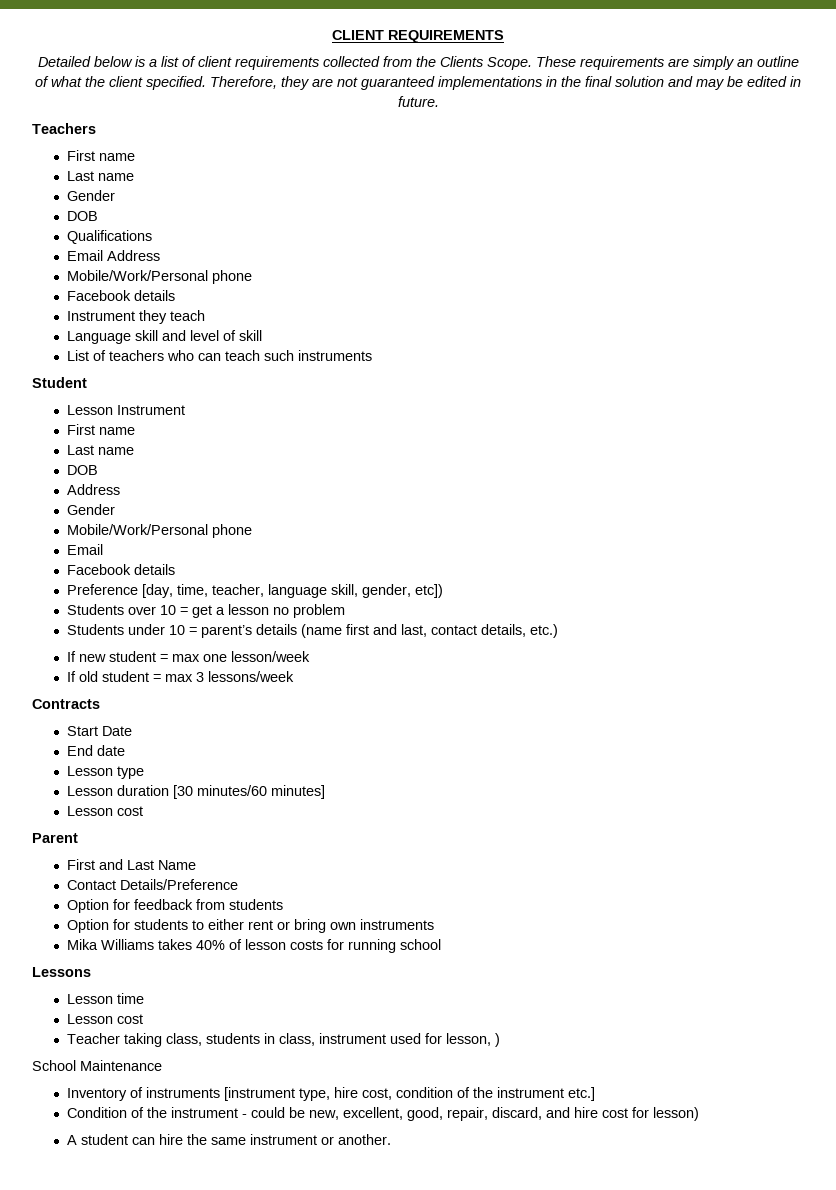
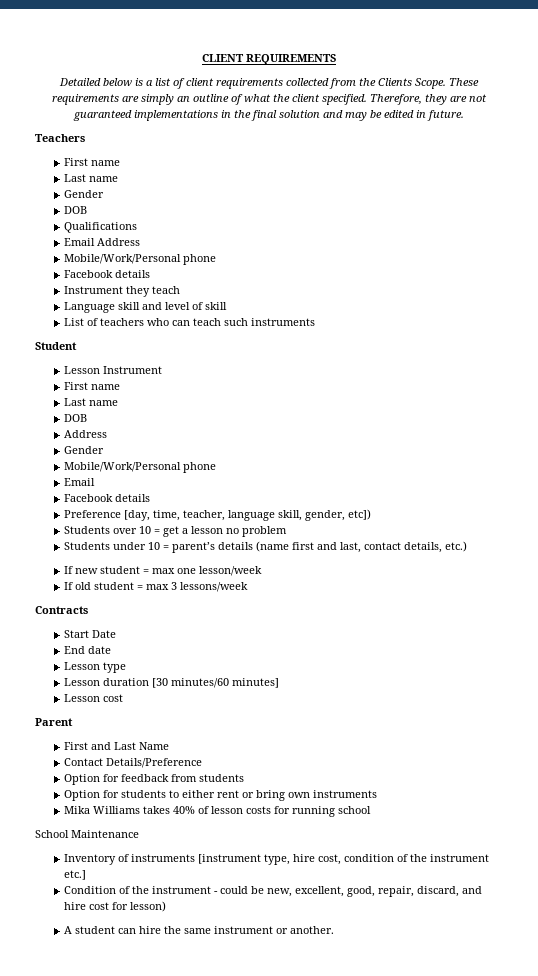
- Lessons
- Lesson time
- Lesson cost
- Teacher taking class, students in class, instrument used for lesson, )

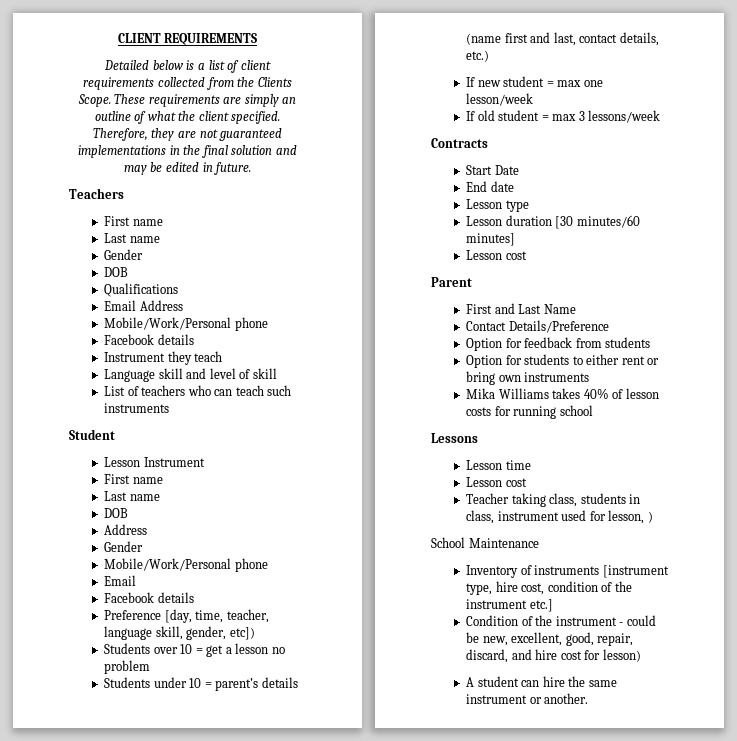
+ Lessons
+ Lesson time
+ Lesson cost
+ Teacher taking class, students in class, instrument used for lesson, )

